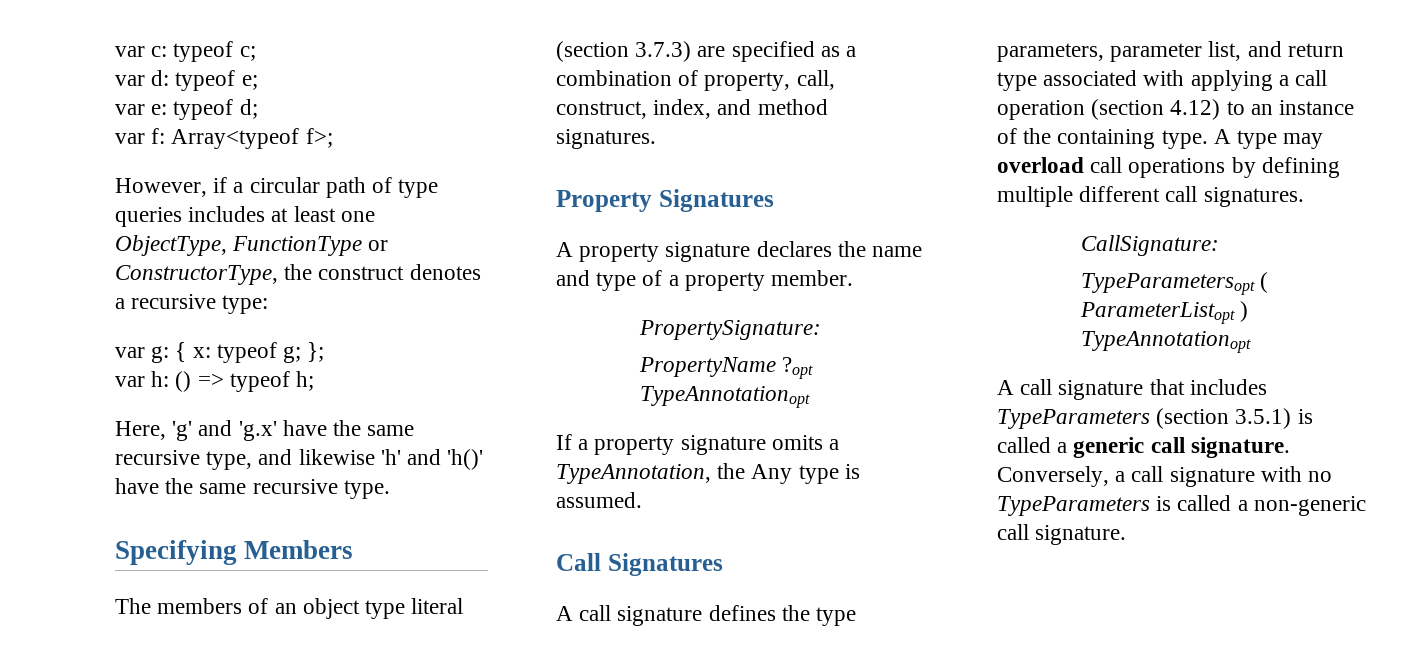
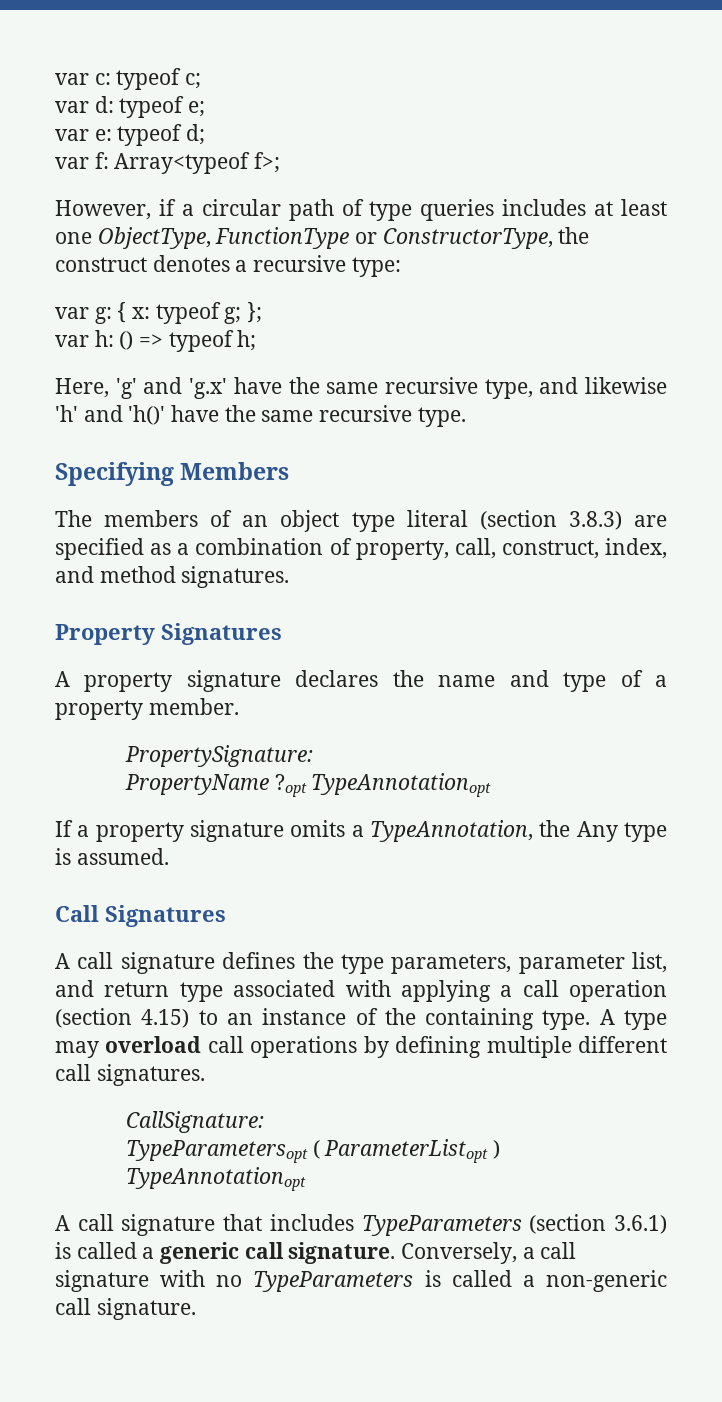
- The members of an object type literal (section 3.7.3) are specified as a combination of property, call, construct, index, and method signatures.
+ The members of an object type literal (section 3.8.3) are specified as a combination of property, call, construct, index, and method signatures.
- A call signature defines the type parameters, parameter list, and return type associated with applying a call operation (section 4.12) to an instance of the containing type.
+ A call signature defines the type parameters, parameter list, and return type associated with applying a call operation (section 4.15) to an instance of the containing type.
- A call signature that includes TypeParameters (section 3.5.1) is called a generic call signature.
+ A call signature that includes TypeParameters (section 3.6.1) is called a generic call signature.

